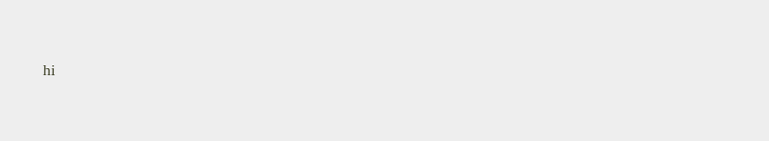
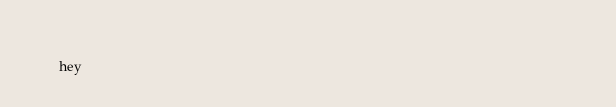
- hi
+ hey

